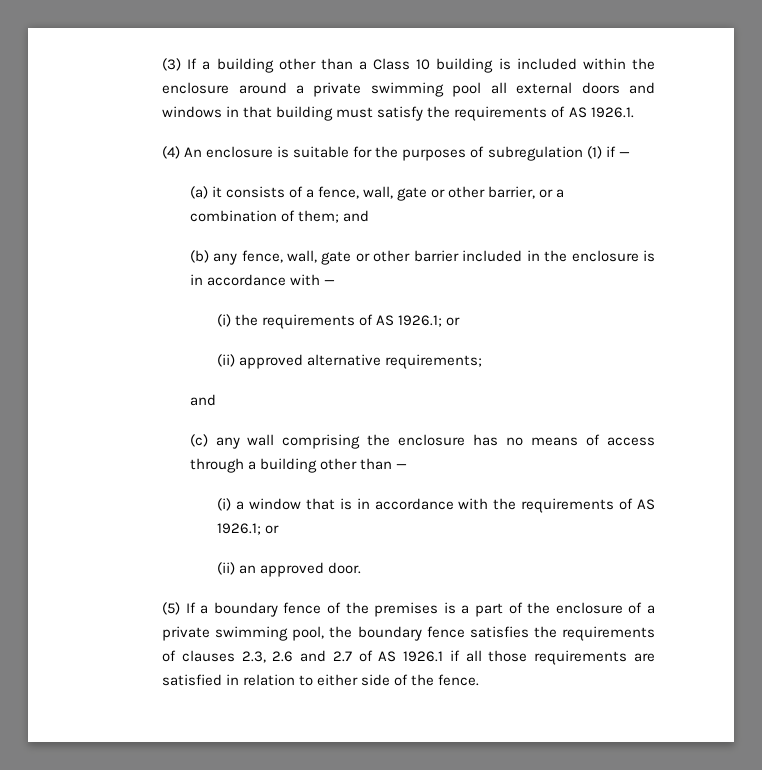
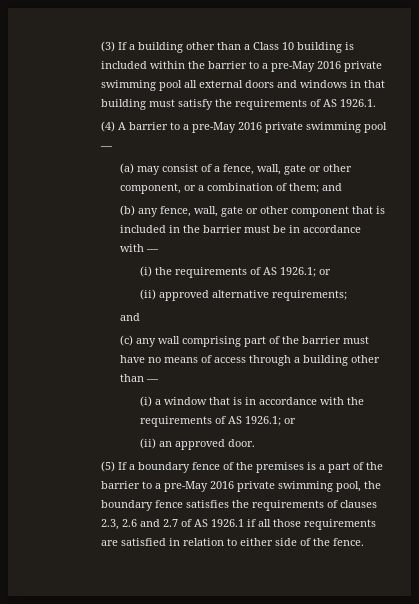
- (3) If a building other than a Class 10 building is included within the enclosure around a private swimming pool all external doors and windows in that building must satisfy the requirements of AS 1926.1.
+ (3) If a building other than a Class 10 building is included within the barrier to a pre-May 2016 private swimming pool all external doors and windows in that building must satisfy the requirements of AS 1926.1.
- (4) An enclosure is suitable for the purposes of subregulation (1) if —
+ (4) A barrier to a pre-May 2016 private swimming pool —
- (a) it consists of a fence, wall, gate or other barrier, or a combination of them; and
+ (a) may consist of a fence, wall, gate or other component, or a combination of them; and
- (b) any fence, wall, gate or other barrier included in the enclosure is in accordance with —
+ (b) any fence, wall, gate or other component that is included in the barrier must be in accordance with —
- (c) any wall comprising the enclosure has no means of access through a building other than —
+ (c) any wall comprising part of the barrier must have no means of access through a building other than —
- (5) If a boundary fence of the premises is a part of the enclosure of a private swimming pool, the boundary fence satisfies the requirements of clauses 2.3, 2.6 and 2.7 of AS 1926.1 if all those requirements are satisfied in relation to either side of the fence.
+ (5) If a boundary fence of the premises is a part of the barrier to a pre-May 2016 private swimming pool, the boundary fence satisfies the requirements of clauses 2.3, 2.6 and 2.7 of AS 1926.1 if all those requirements are satisfied in relation to either side of the fence.

